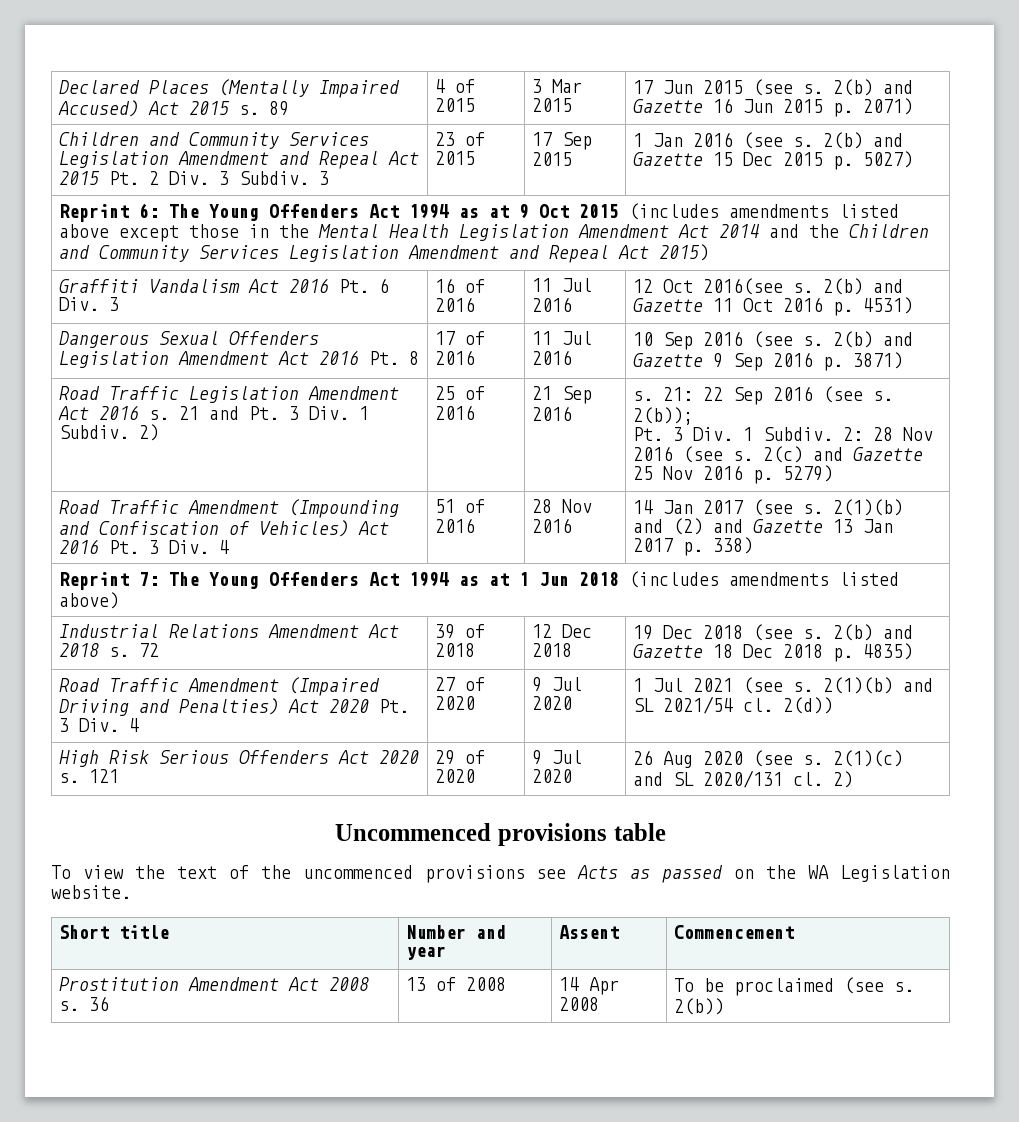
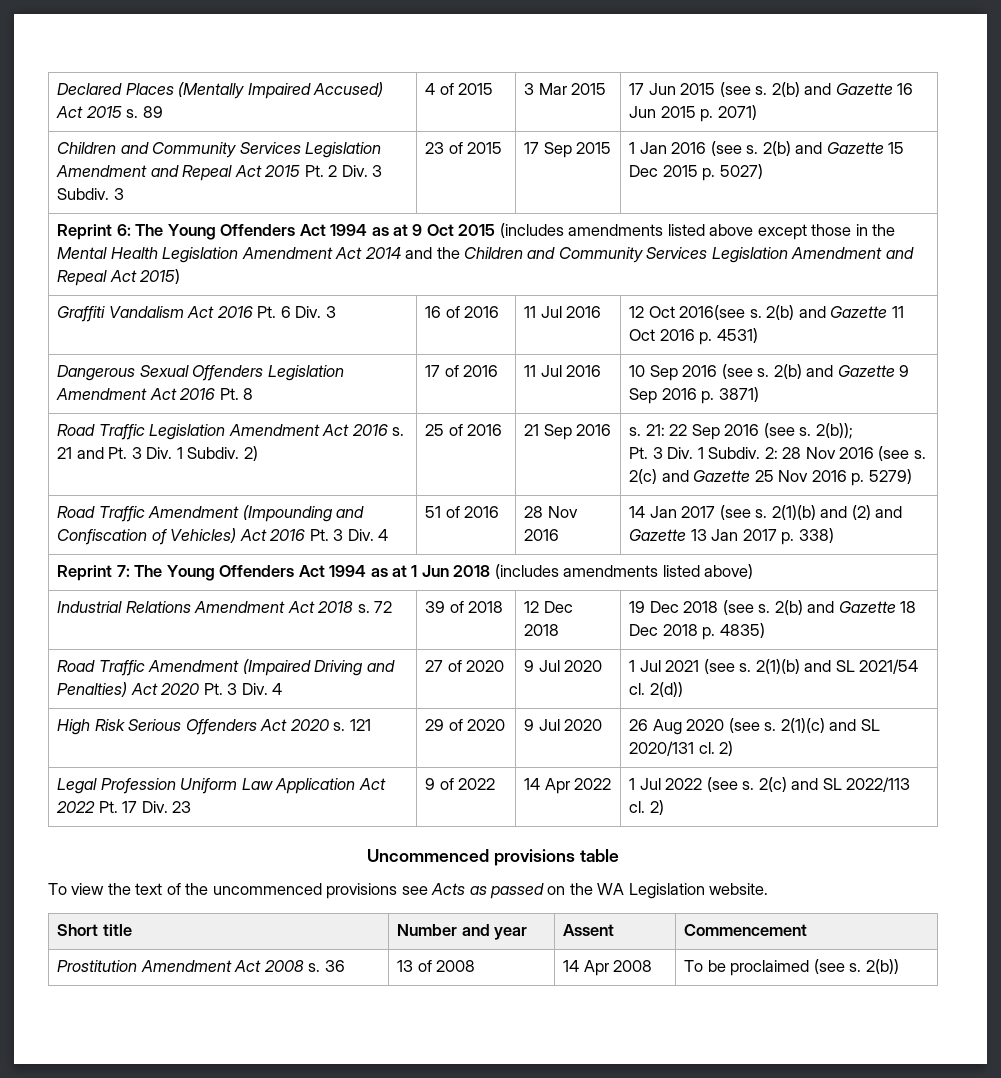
+ Legal Profession Uniform Law Application Act 2022 Pt. 17 Div. 23 | 9 of 2022 | 14 Apr 2022 | 1 Jul 2022 (see s. 2(c) and SL 2022/113 cl. 2)

